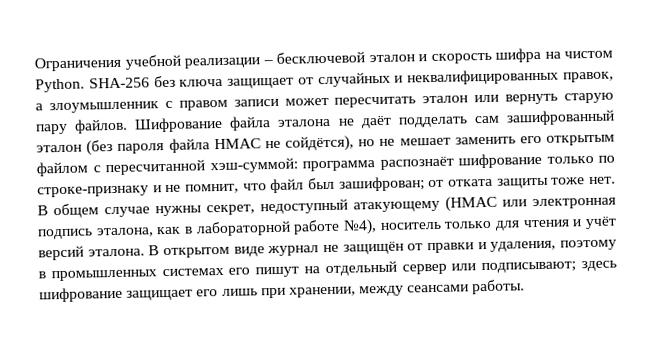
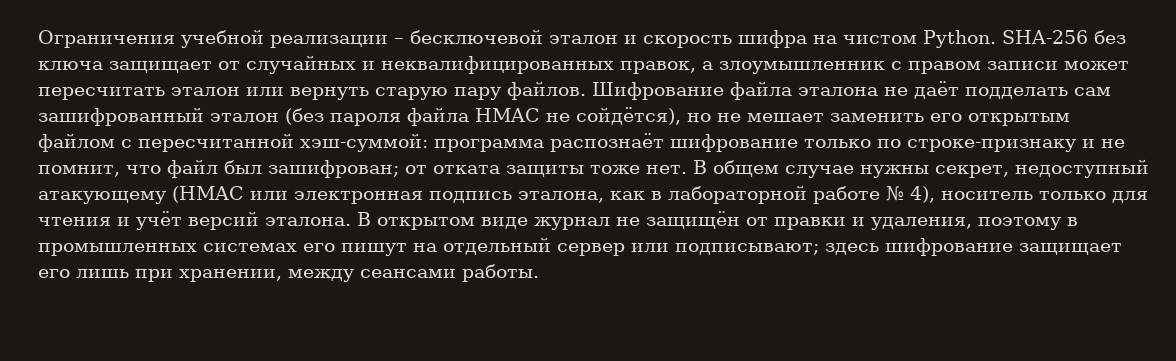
- В общем случае нужны секрет, недоступный атакующему (HMAC или электронная подпись эталона, как в лабораторной работе №4), носитель только для чтения и учёт версий эталона.
+ В общем случае нужны секрет, недоступный атакующему (HMAC или электронная подпись эталона, как в лабораторной работе № 4), носитель только для чтения и учёт версий эталона.

